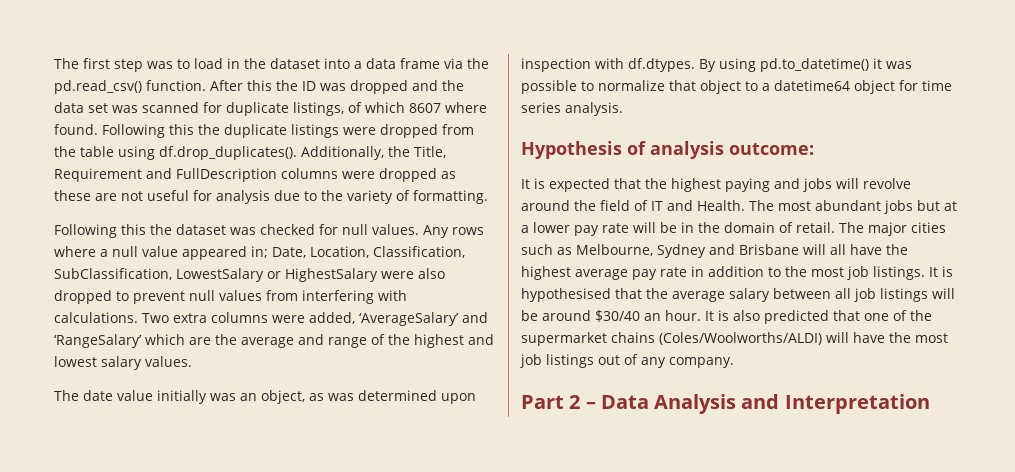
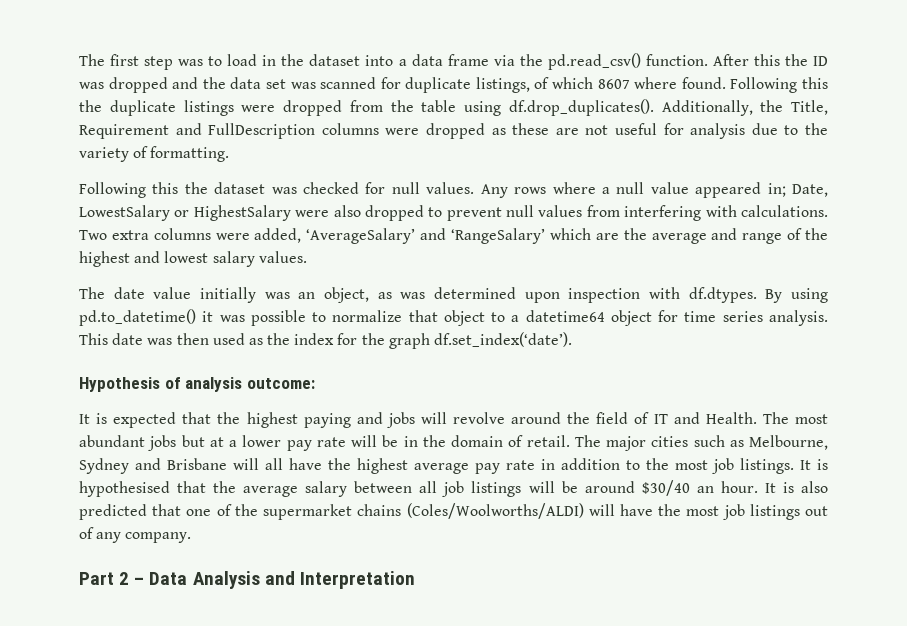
- Any rows where a null value appeared in; Date, Location, Classification, SubClassification, LowestSalary or HighestSalary were also dropped to prevent null values from interfering with calculations.
+ Any rows where a null value appeared in; Date, LowestSalary or HighestSalary were also dropped to prevent null values from interfering with calculations.
+ This date was then used as the index for the graph df.set_index(‘date’).

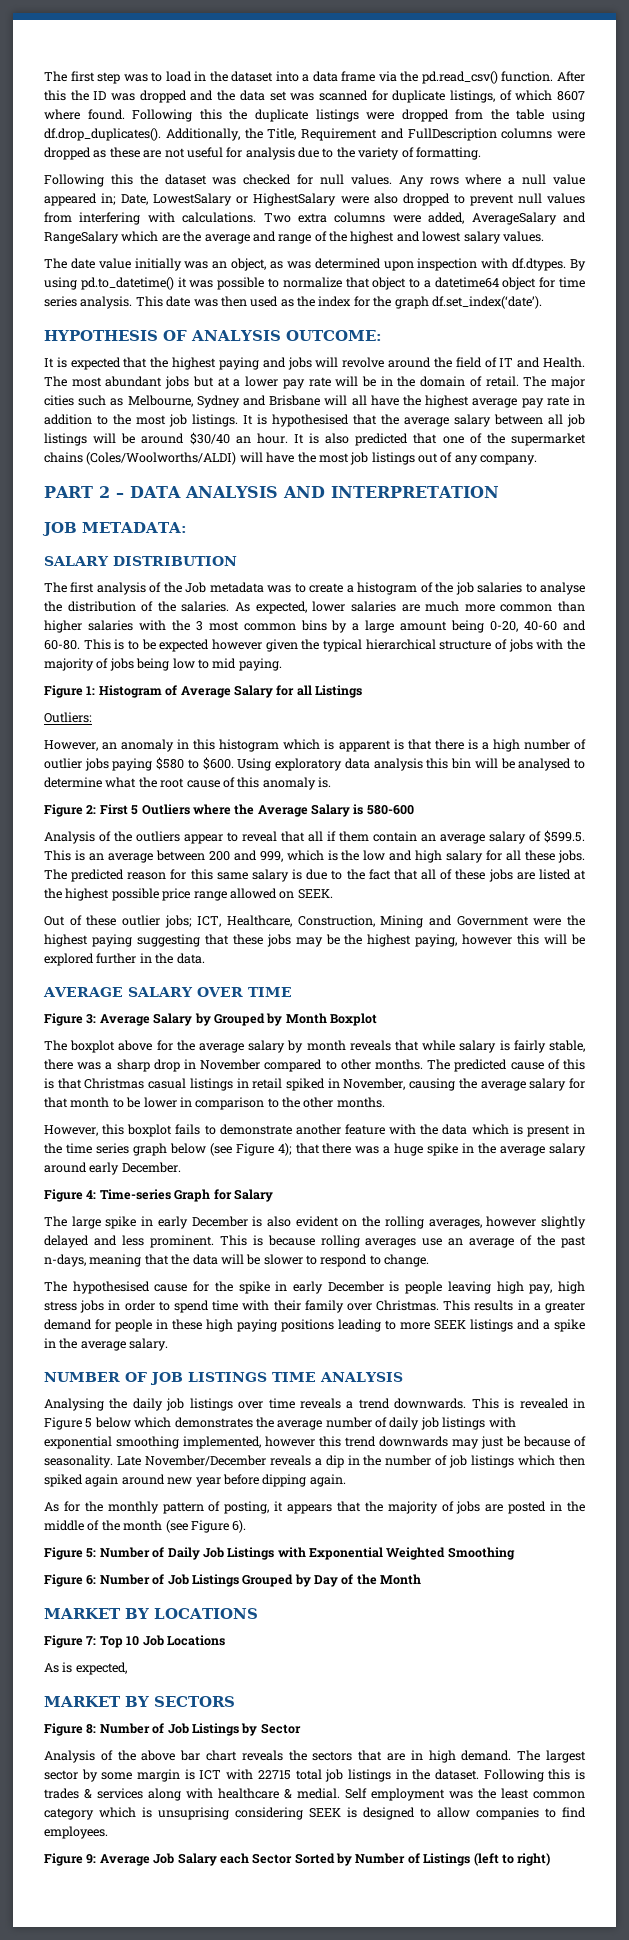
- Two extra columns were added, ‘AverageSalary’ and ‘RangeSalary’ which are the average and range of the highest and lowest salary values.
+ Two extra columns were added, AverageSalary and RangeSalary which are the average and range of the highest and lowest salary values.
- Hypothesis of analysis outcome:
+ HYPOTHESIS OF ANALYSIS OUTCOME:
- Part 2 – Data Analysis and Interpretation
+ PART 2 – DATA ANALYSIS AND INTERPRETATION
+ JOB METADATA:
+ SALARY DISTRIBUTION
+ The first analysis of the Job metadata was to create a histogram of the job salaries to analyse the distribution of the salaries. As expected, lower salaries are much more common than higher salaries with the 3 most common bins by a large amount being 0-20, 40-60 and 60-80. This is to be expected however given the typical hierarchical structure of jobs with the majority of jobs being low to mid paying.
+ Figure 1: Histogram of Average Salary for all Listings
+ Outliers:
+ However, an anomaly in this histogram which is apparent is that there is a high number of outlier jobs paying $580 to $600. Using exploratory data analysis this bin will be analysed to determine what the root cause of this anomaly is.
+ Figure 2: First 5 Outliers where the Average Salary is 580-600
+ Analysis of the outliers appear to reveal that all if them contain an average salary of $599.5. This is an average between 200 and 999, which is the low and high salary for all these jobs. The predicted reason for this same salary is due to the fact that all of these jobs are listed at the highest possible price range allowed on SEEK.
+ Out of these outlier jobs; ICT, Healthcare, Construction, Mining and Government were the highest paying suggesting that these jobs may be the highest paying, however this will be explored further in the data.
+ AVERAGE SALARY OVER TIME
+ Figure 3: Average Salary by Grouped by Month Boxplot
+ The boxplot above for the average salary by month reveals that while salary is fairly stable, there was a sharp drop in November compared to other months. The predicted cause of this is that Christmas casual listings in retail spiked in November, causing the average salary for that month to be lower in comparison to the other months.
+ However, this boxplot fails to demonstrate another feature with the data which is present in the time series graph below (see Figure 4); that there was a huge spike in the average salary around early December.
+ Figure 4: Time-series Graph for Salary
+ The large spike in early December is also evident on the rolling averages, however slightly delayed and less prominent. This is because rolling averages use an average of the past n-days, meaning that the data will be slower to respond to change.
+ The hypothesised cause for the spike in early December is people leaving high pay, high stress jobs in order to spend time with their family over Christmas. This results in a greater demand for people in these high paying positions leading to more SEEK listings and a spike in the average salary.
+ NUMBER OF JOB LISTINGS TIME ANALYSIS
+ Analysing the daily job listings over time reveals a trend downwards. This is revealed in Figure 5 below which demonstrates the average number of daily job listings with exponential smoothing implemented, however this trend downwards may just be because of seasonality. Late November/December reveals a dip in the number of job listings which then spiked again around new year before dipping again.
+ As for the monthly pattern of posting, it appears that the majority of jobs are posted in the middle of the month (see Figure 6).
+ Figure 5: Number of Daily Job Listings with Exponential Weighted Smoothing
+ Figure 6: Number of Job Listings Grouped by Day of the Month
+ MARKET BY LOCATIONS
+ Figure 7: Top 10 Job Locations
+ As is expected,
+ MARKET BY SECTORS
+ Figure 8: Number of Job Listings by Sector
+ Analysis of the above bar chart reveals the sectors that are in high demand. The largest sector by some margin is ICT with 22715 total job listings in the dataset. Following this is trades & services along with healthcare & medial. Self employment was the least common category which is unsuprising considering SEEK is designed to allow companies to find employees.
+ Figure 9: Average Job Salary each Sector Sorted by Number of Listings (left to right)

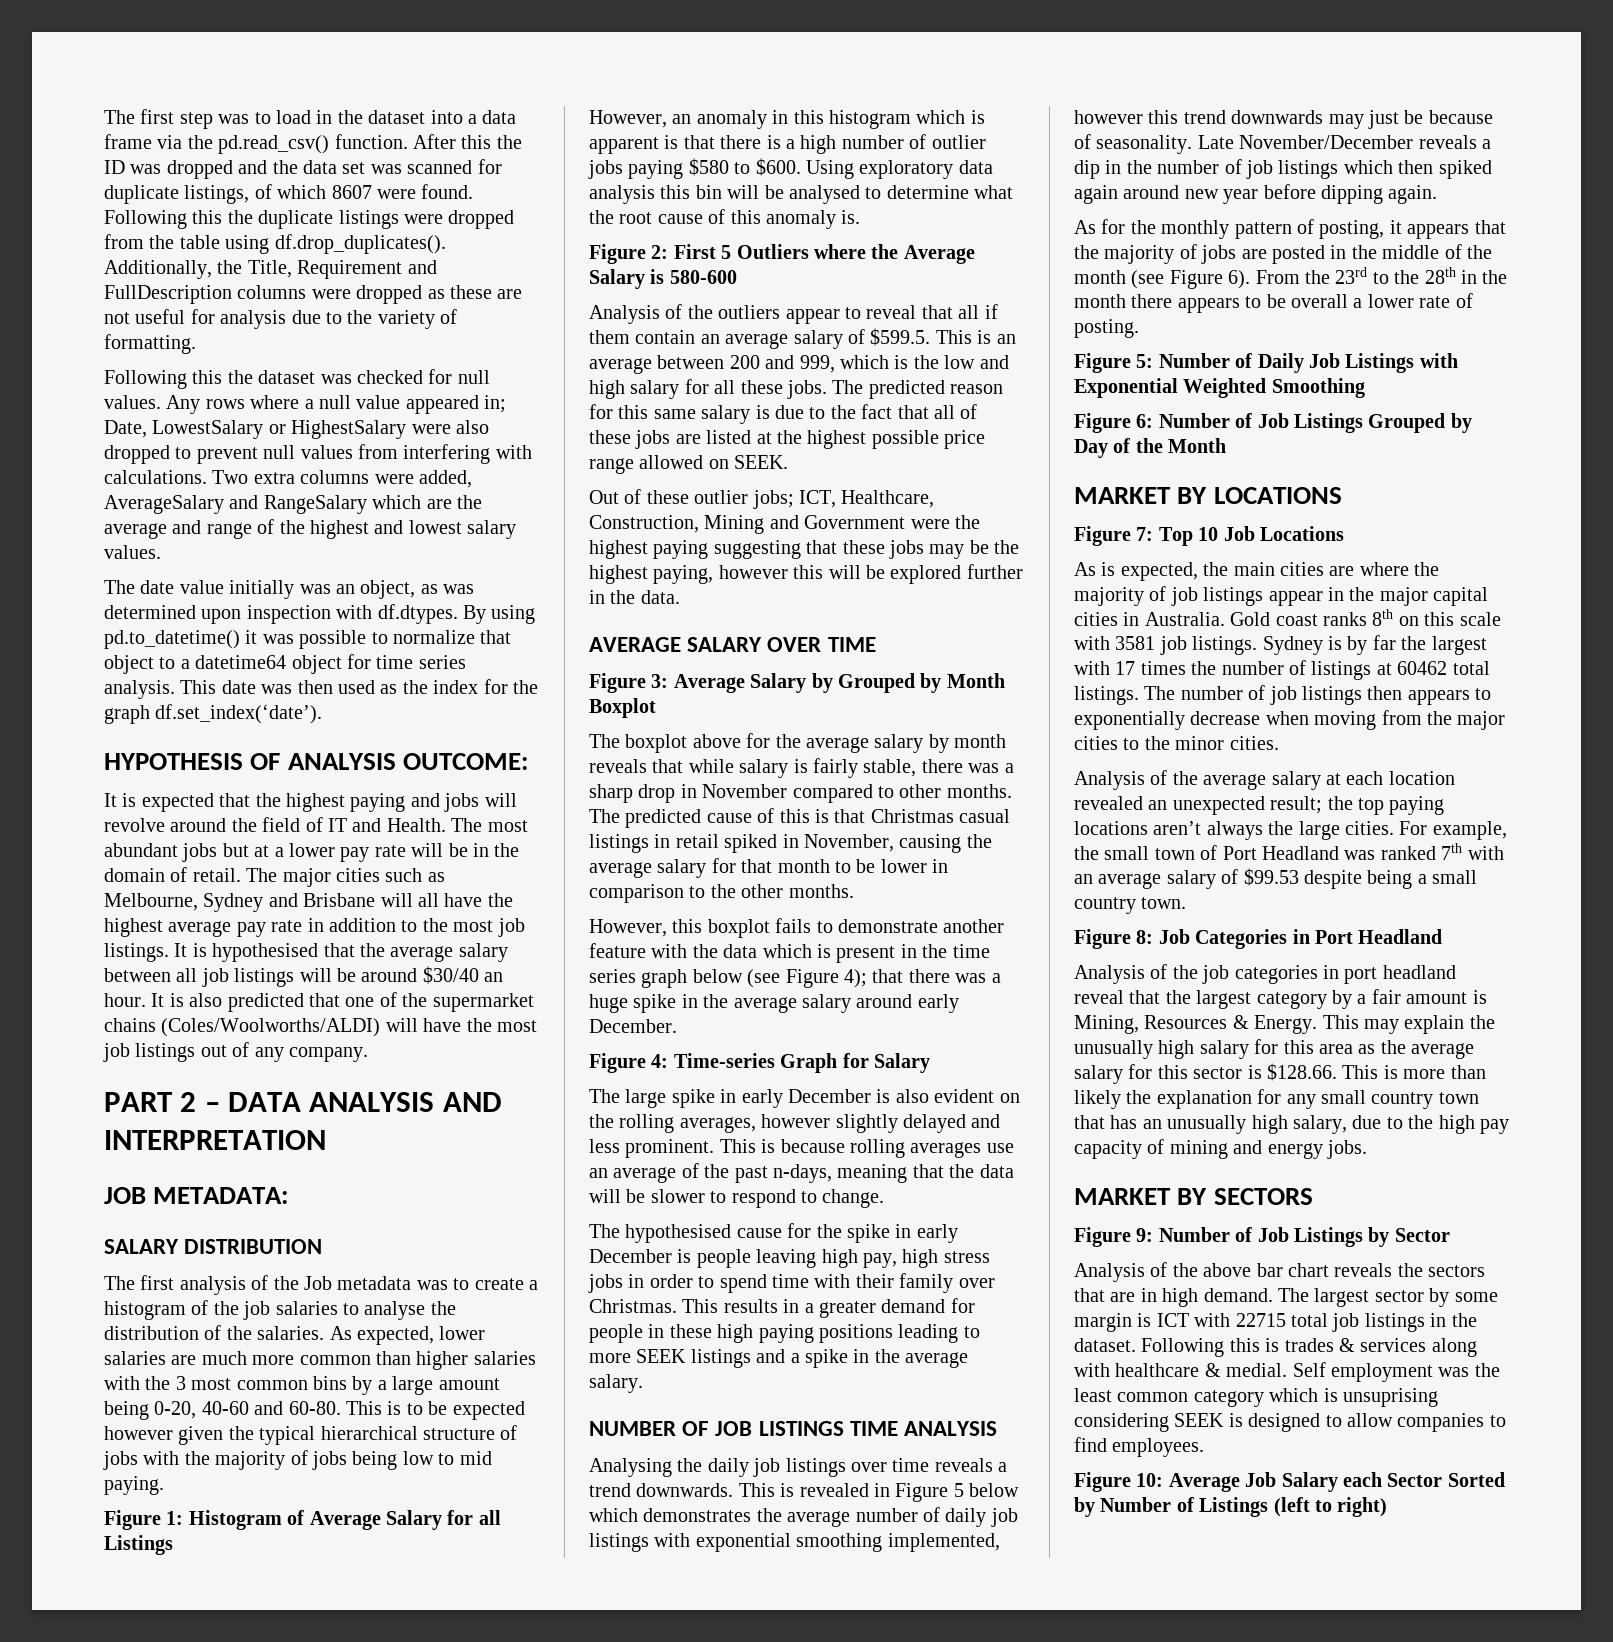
- After this the ID was dropped and the data set was scanned for duplicate listings, of which 8607 where found.
+ After this the ID was dropped and the data set was scanned for duplicate listings, of which 8607 were found.
- Outliers:
+ From the 23rd to the 28th in the month there appears to be overall a lower rate of posting.
- As is expected,
+ As is expected, the main cities are where the majority of job listings appear in the major capital cities in Australia. Gold coast ranks 8th on this scale with 3581 job listings. Sydney is by far the largest with 17 times the number of listings at 60462 total listings. The number of job listings then appears to exponentially decrease when moving from the major cities to the minor cities.
+ Analysis of the average salary at each location revealed an unexpected result; the top paying locations aren’t always the large cities. For example, the small town of Port Headland was ranked 7th with an average salary of $99.53 despite being a small country town.
+ Figure 8: Job Categories in Port Headland
+ Analysis of the job categories in port headland reveal that the largest category by a fair amount is Mining, Resources & Energy. This may explain the unusually high salary for this area as the average salary for this sector is $128.66. This is more than likely the explanation for any small country town that has an unusually high salary, due to the high pay capacity of mining and energy jobs.
- Figure 8: Number of Job Listings by Sector
+ Figure 9: Number of Job Listings by Sector
- Figure 9: Average Job Salary each Sector Sorted by Number of Listings (left to right)
+ Figure 10: Average Job Salary each Sector Sorted by Number of Listings (left to right)

